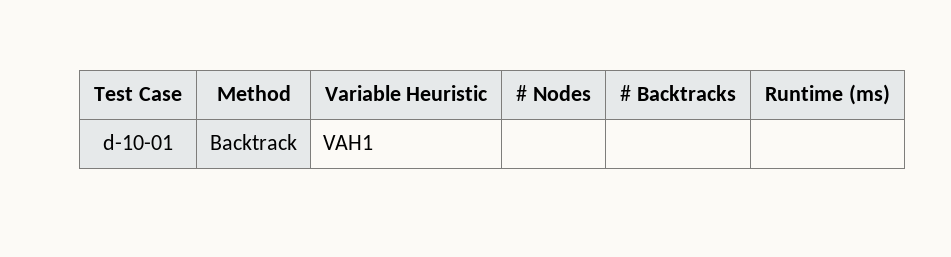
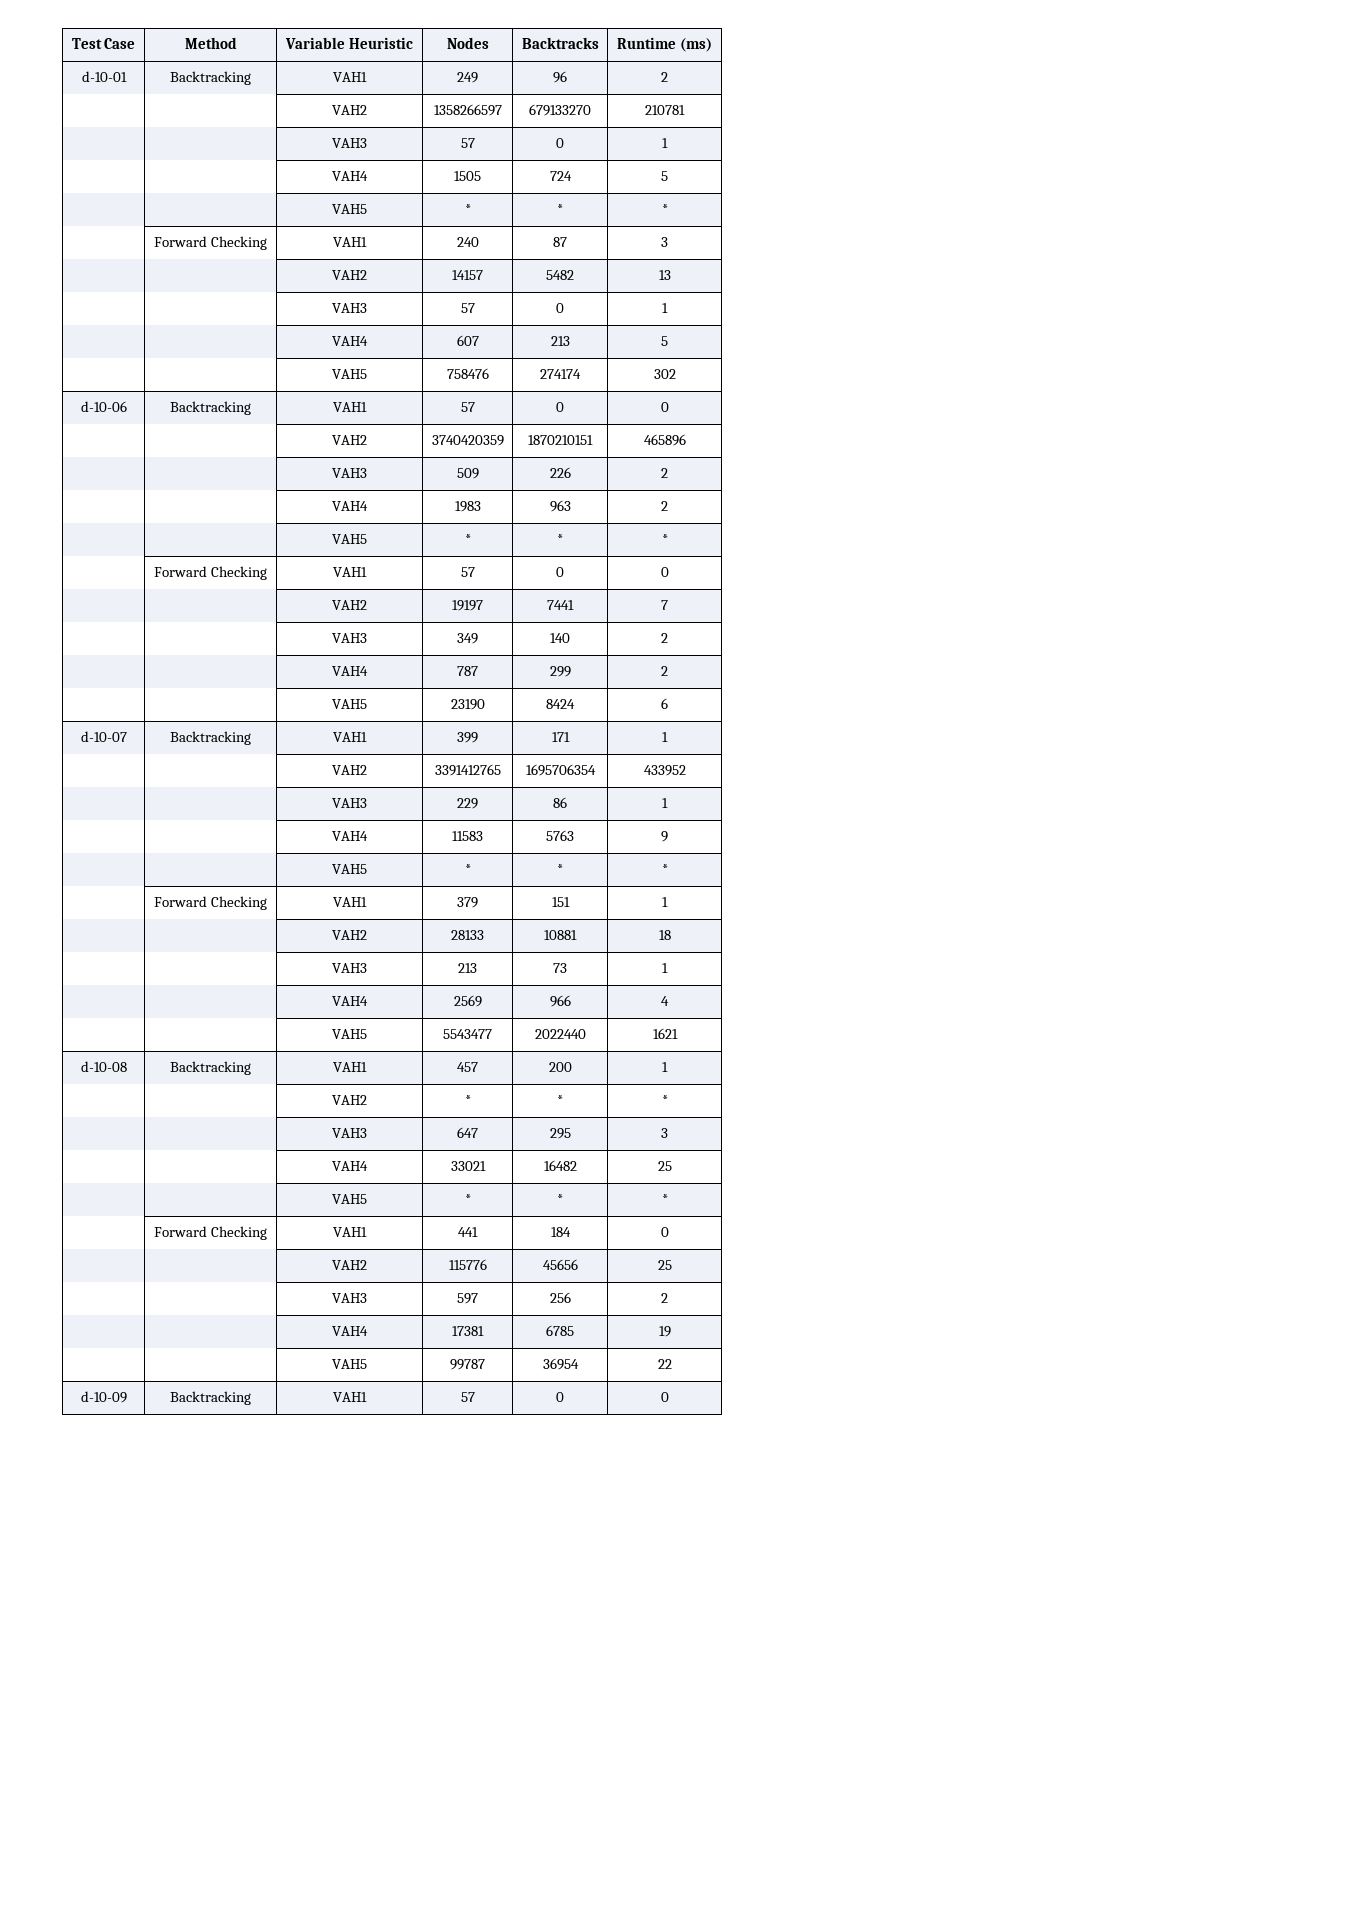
- Test Case | Method | Variable Heuristic | # Nodes | # Backtracks | Runtime (ms)
+ Test Case | Method | Variable Heuristic | Nodes | Backtracks | Runtime (ms)
- d-10-01 | Backtrack | VAH1 | | |
+ d-10-01 | Backtracking | VAH1 | 249 | 96 | 2
+ | | VAH2 | 1358266597 | 679133270 | 210781
+ | | VAH3 | 57 | 0 | 1
+ | | VAH4 | 1505 | 724 | 5
+ | | VAH5 | * | * | *
+ | Forward Checking | VAH1 | 240 | 87 | 3
+ | | VAH2 | 14157 | 5482 | 13
+ | | VAH3 | 57 | 0 | 1
+ | | VAH4 | 607 | 213 | 5
+ | | VAH5 | 758476 | 274174 | 302
+ d-10-06 | Backtracking | VAH1 | 57 | 0 | 0
+ | | VAH2 | 3740420359 | 1870210151 | 465896
+ | | VAH3 | 509 | 226 | 2
+ | | VAH4 | 1983 | 963 | 2
+ | | VAH5 | * | * | *
+ | Forward Checking | VAH1 | 57 | 0 | 0
+ | | VAH2 | 19197 | 7441 | 7
+ | | VAH3 | 349 | 140 | 2
+ | | VAH4 | 787 | 299 | 2
+ | | VAH5 | 23190 | 8424 | 6
+ d-10-07 | Backtracking | VAH1 | 399 | 171 | 1
+ | | VAH2 | 3391412765 | 1695706354 | 433952
+ | | VAH3 | 229 | 86 | 1
+ | | VAH4 | 11583 | 5763 | 9
+ | | VAH5 | * | * | *
+ | Forward Checking | VAH1 | 379 | 151 | 1
+ | | VAH2 | 28133 | 10881 | 18
+ | | VAH3 | 213 | 73 | 1
+ | | VAH4 | 2569 | 966 | 4
+ | | VAH5 | 5543477 | 2022440 | 1621
+ d-10-08 | Backtracking | VAH1 | 457 | 200 | 1
+ | | VAH2 | * | * | *
+ | | VAH3 | 647 | 295 | 3
+ | | VAH4 | 33021 | 16482 | 25
+ | | VAH5 | * | * | *
+ | Forward Checking | VAH1 | 441 | 184 | 0
+ | | VAH2 | 115776 | 45656 | 25
+ | | VAH3 | 597 | 256 | 2
+ | | VAH4 | 17381 | 6785 | 19
+ | | VAH5 | 99787 | 36954 | 22
+ d-10-09 | Backtracking | VAH1 | 57 | 0 | 0

